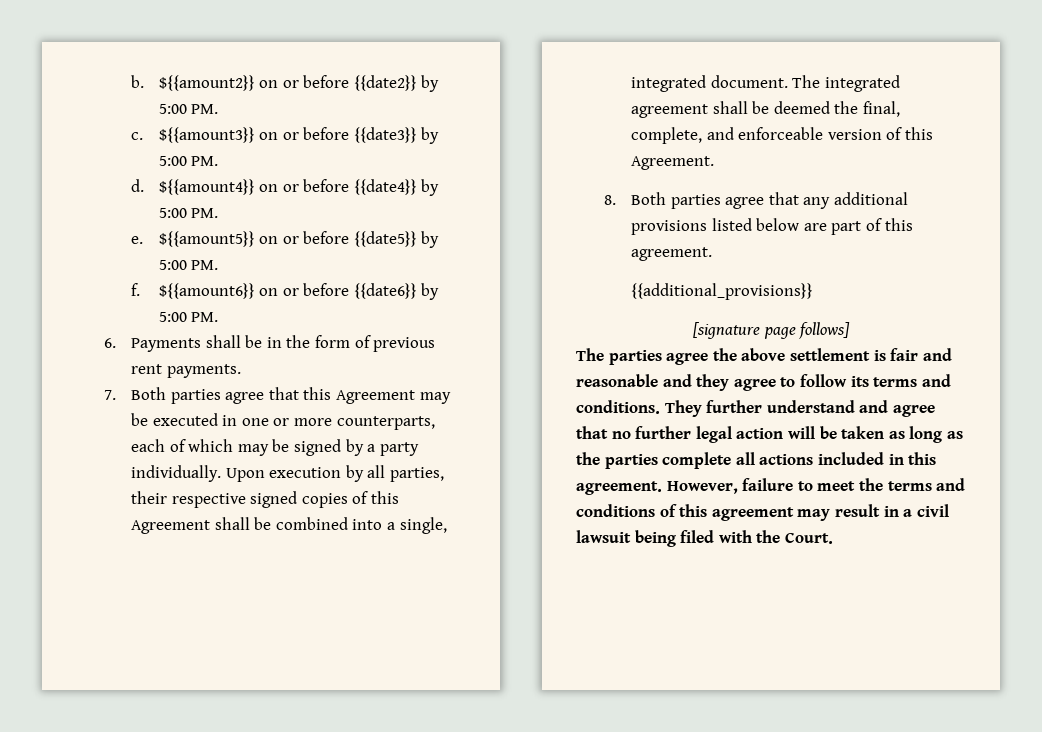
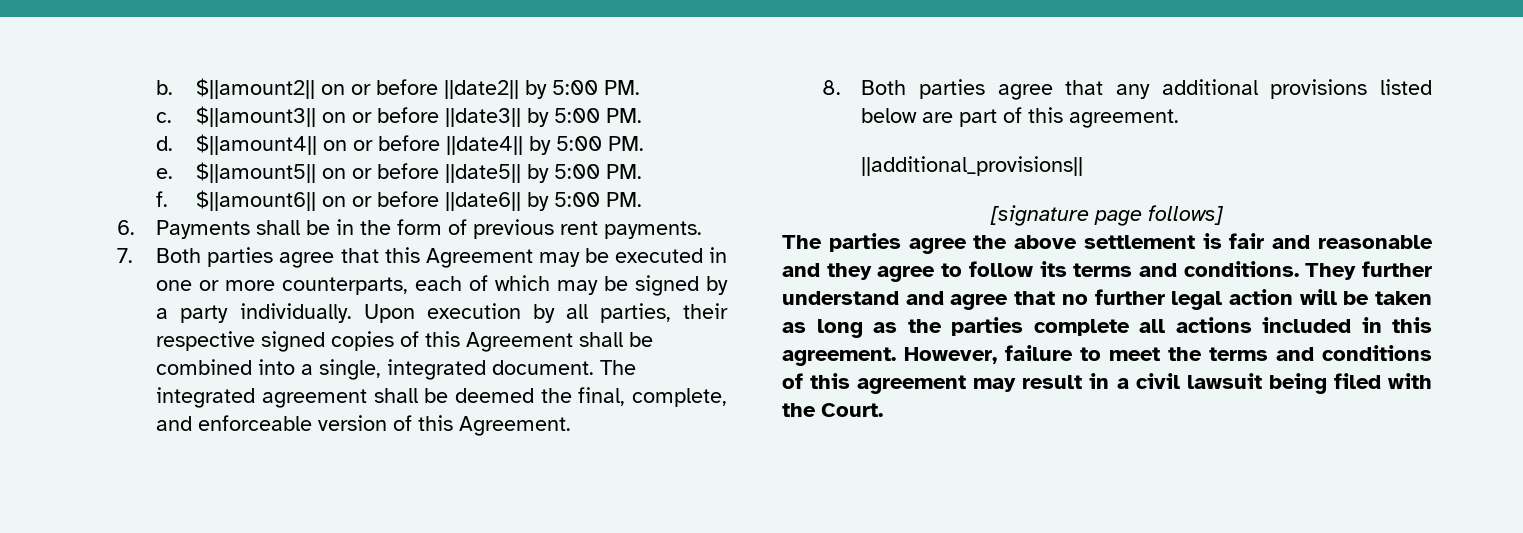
- ${{amount2}} on or before {{date2}} by 5:00 PM.
+ $||amount2|| on or before ||date2|| by 5:00 PM.
- ${{amount3}} on or before {{date3}} by 5:00 PM.
+ $||amount3|| on or before ||date3|| by 5:00 PM.
- ${{amount4}} on or before {{date4}} by 5:00 PM.
+ $||amount4|| on or before ||date4|| by 5:00 PM.
- ${{amount5}} on or before {{date5}} by 5:00 PM.
+ $||amount5|| on or before ||date5|| by 5:00 PM.
- ${{amount6}} on or before {{date6}} by 5:00 PM.
+ $||amount6|| on or before ||date6|| by 5:00 PM.
- {{additional_provisions}}
+ ||additional_provisions||

